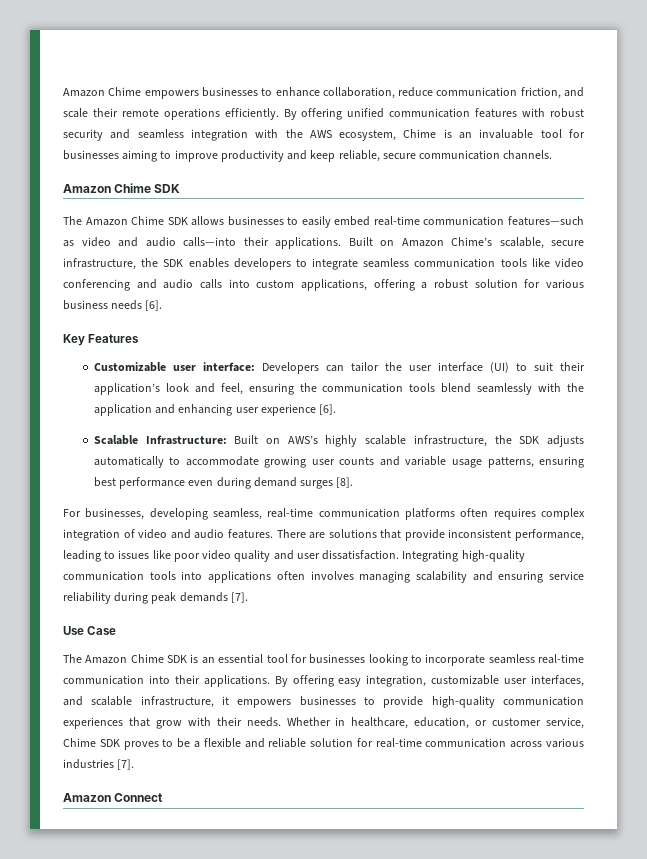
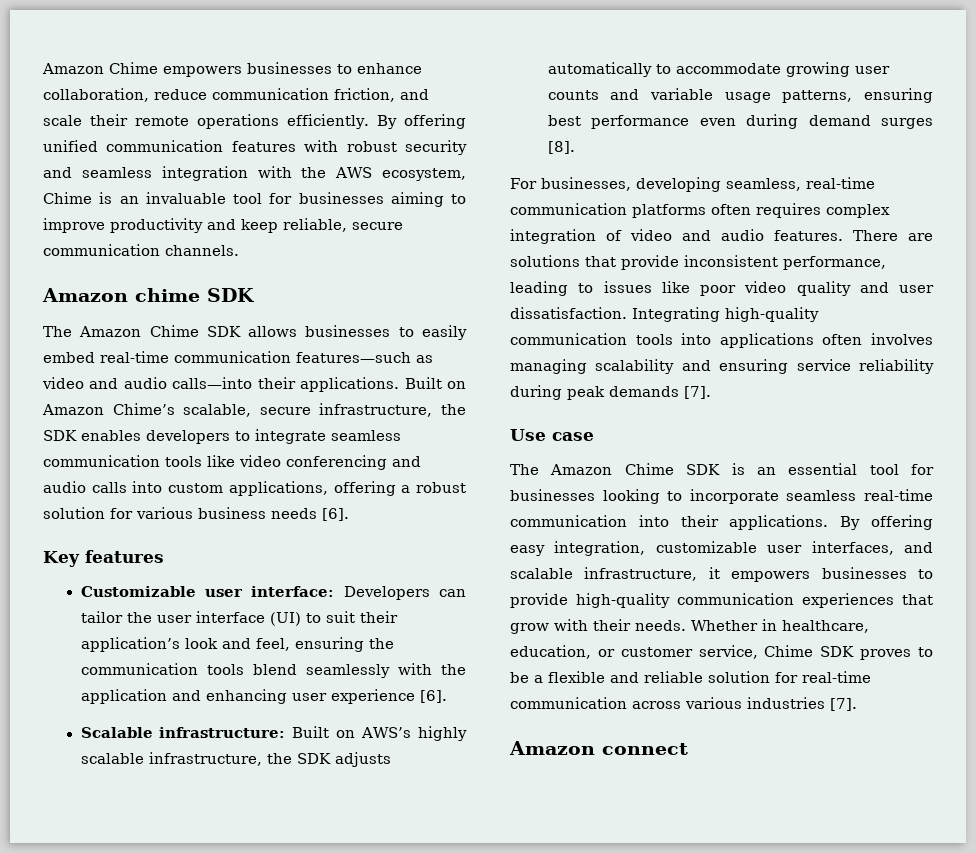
  By offering unified communication features with robust security and seamless integration with the AWS ecosystem, Chime is an invaluable tool for businesses aiming to improve productivity and keep reliable, secure communication channels.
- Amazon Chime SDK
+ Amazon chime SDK
- Key Features
+ Key features
- Scalable Infrastructure: Built on AWS’s highly scalable infrastructure, the SDK adjusts automatically to accommodate growing user counts and variable usage patterns, ensuring best performance even during demand surges [8].
+ Scalable infrastructure: Built on AWS’s highly scalable infrastructure, the SDK adjusts automatically to accommodate growing user counts and variable usage patterns, ensuring best performance even during demand surges [8].
- Use Case
+ Use case
- Amazon Connect
+ Amazon connect

